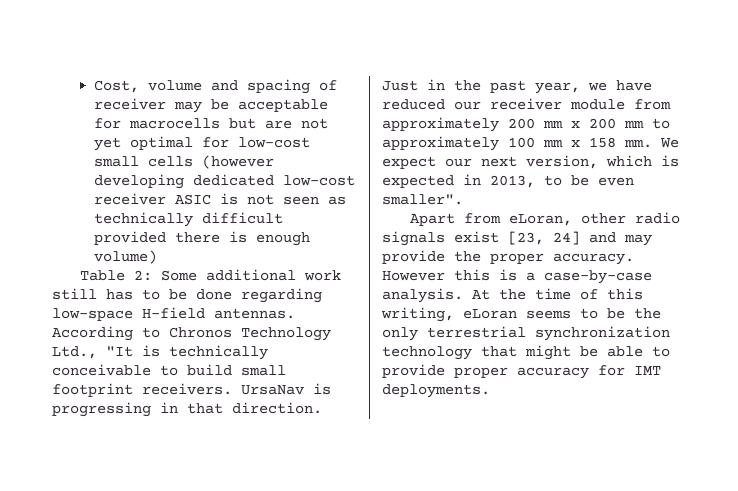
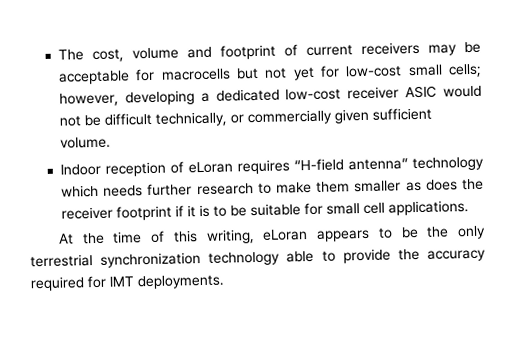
- Cost, volume and spacing of receiver may be acceptable for macrocells but are not yet optimal for low-cost small cells (however developing dedicated low-cost receiver ASIC is not seen as technically difficult provided there is enough volume)
- Table 2: Some additional work still has to be done regarding low-space H-field antennas. According to Chronos Technology Ltd., "It is technically conceivable to build small footprint receivers. UrsaNav is progressing in that direction. Just in the past year, we have reduced our receiver module from approximately 200 mm x 200 mm to approximately 100 mm x 158 mm. We expect our next version, which is expected in 2013, to be even smaller".
- Apart from eLoran, other radio signals exist [23, 24] and may provide the proper accuracy. However this is a case-by-case analysis. At the time of this writing, eLoran seems to be the only terrestrial synchronization technology that might be able to provide proper accuracy for IMT deployments.
+ The cost, volume and footprint of current receivers may be acceptable for macrocells but not yet for low-cost small cells; however, developing a dedicated low-cost receiver ASIC would not be difficult technically, or commercially given sufficient volume.
+ Indoor reception of eLoran requires “H-field antenna” technology which needs further research to make them smaller as does the receiver footprint if it is to be suitable for small cell applications.
+ At the time of this writing, eLoran appears to be the only terrestrial synchronization technology able to provide the accuracy required for IMT deployments.

